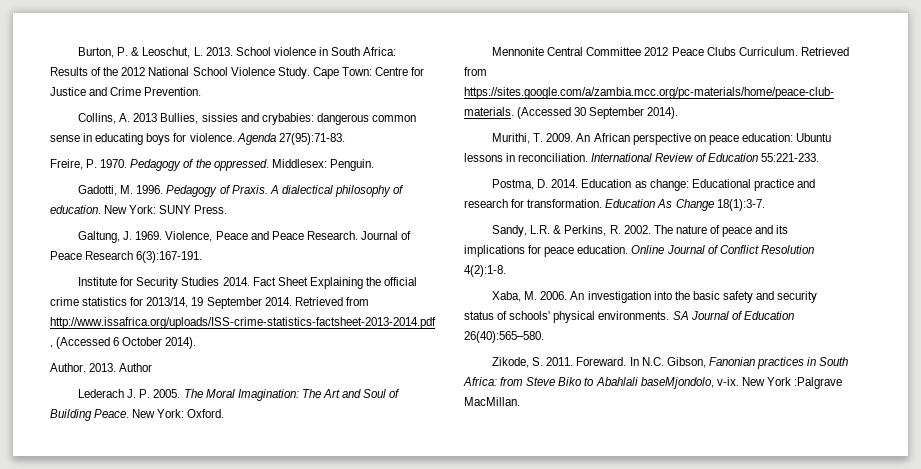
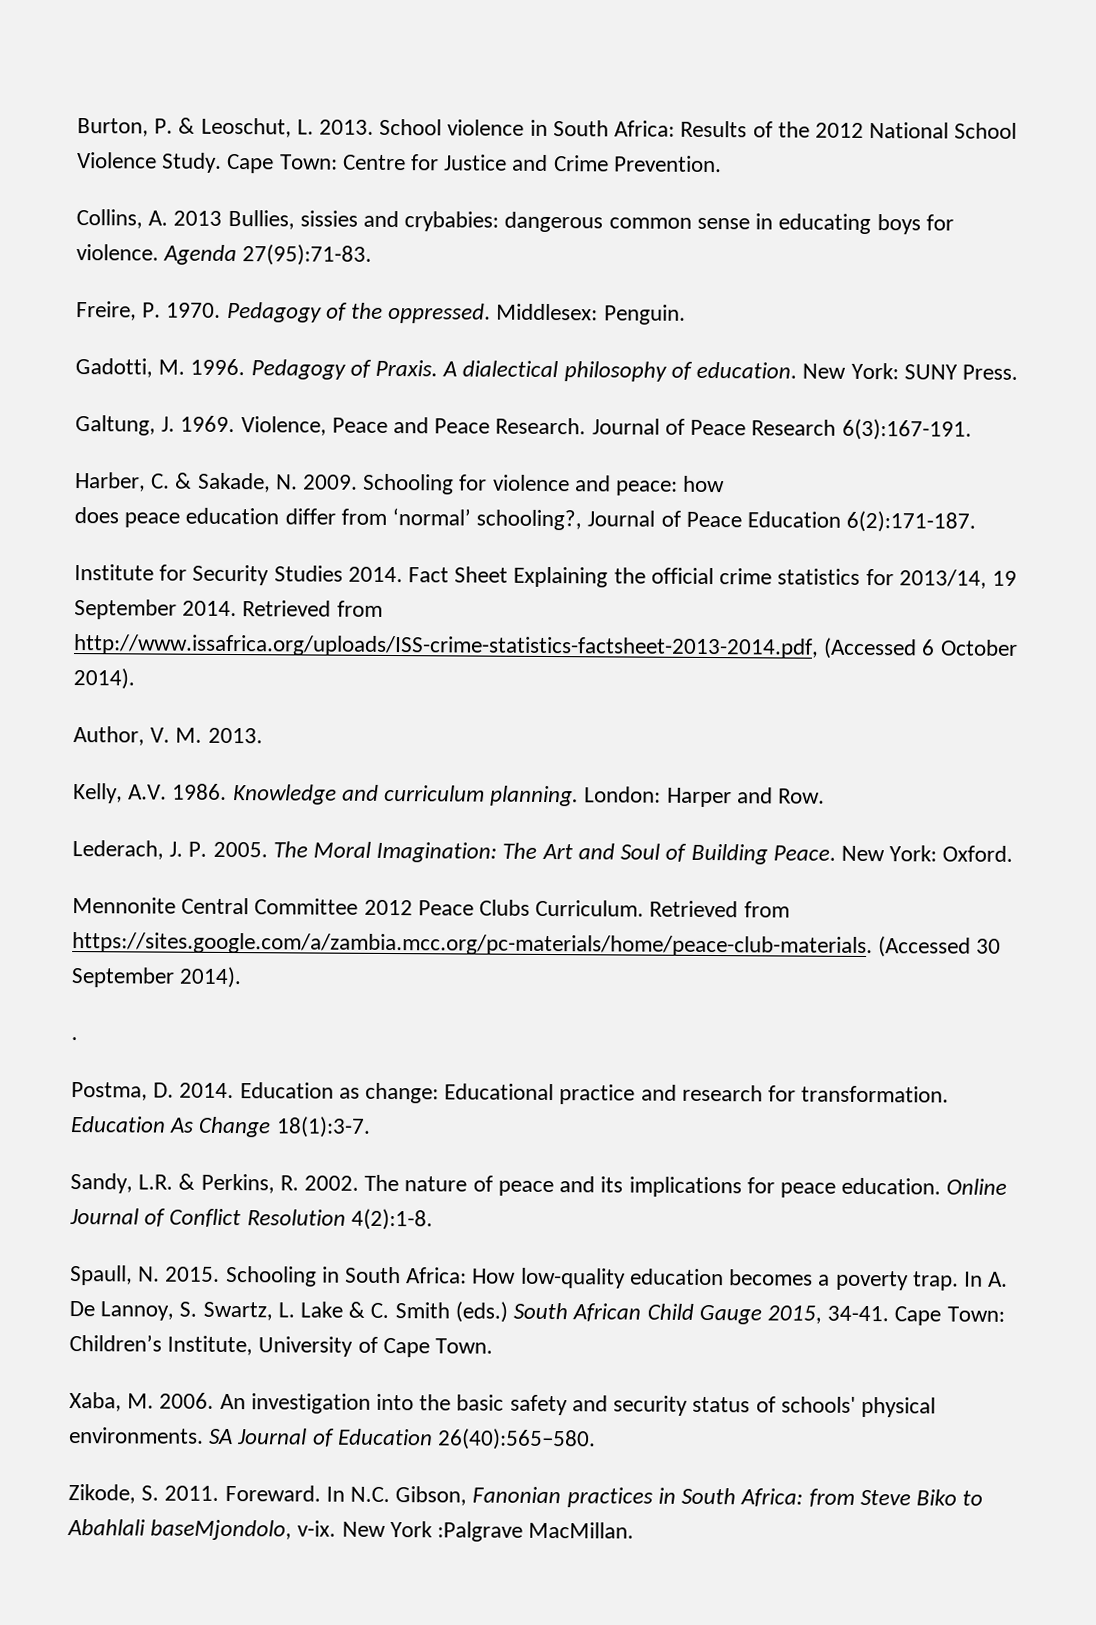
+ Harber, C. & Sakade, N. 2009. Schooling for violence and peace: how
+ does peace education differ from ‘normal’ schooling?, Journal of Peace Education 6(2):171-187.
- Author. 2013. Author
- Lederach J. P. 2005.
+ Author, V. M. 2013.
+ Kelly, A.V. 1986. Knowledge and curriculum planning. London: Harper and Row.
+ Lederach, J. P. 2005.
- Murithi, T. 2009. An African perspective on peace education: Ubuntu lessons in reconciliation. International Review of Education 55:221-233.
+ .
+ Spaull, N. 2015. Schooling in South Africa: How low-quality education becomes a poverty trap. In A. De Lannoy, S. Swartz, L. Lake & C. Smith (eds.) South African Child Gauge 2015, 34-41. Cape Town: Children’s Institute, University of Cape Town.

